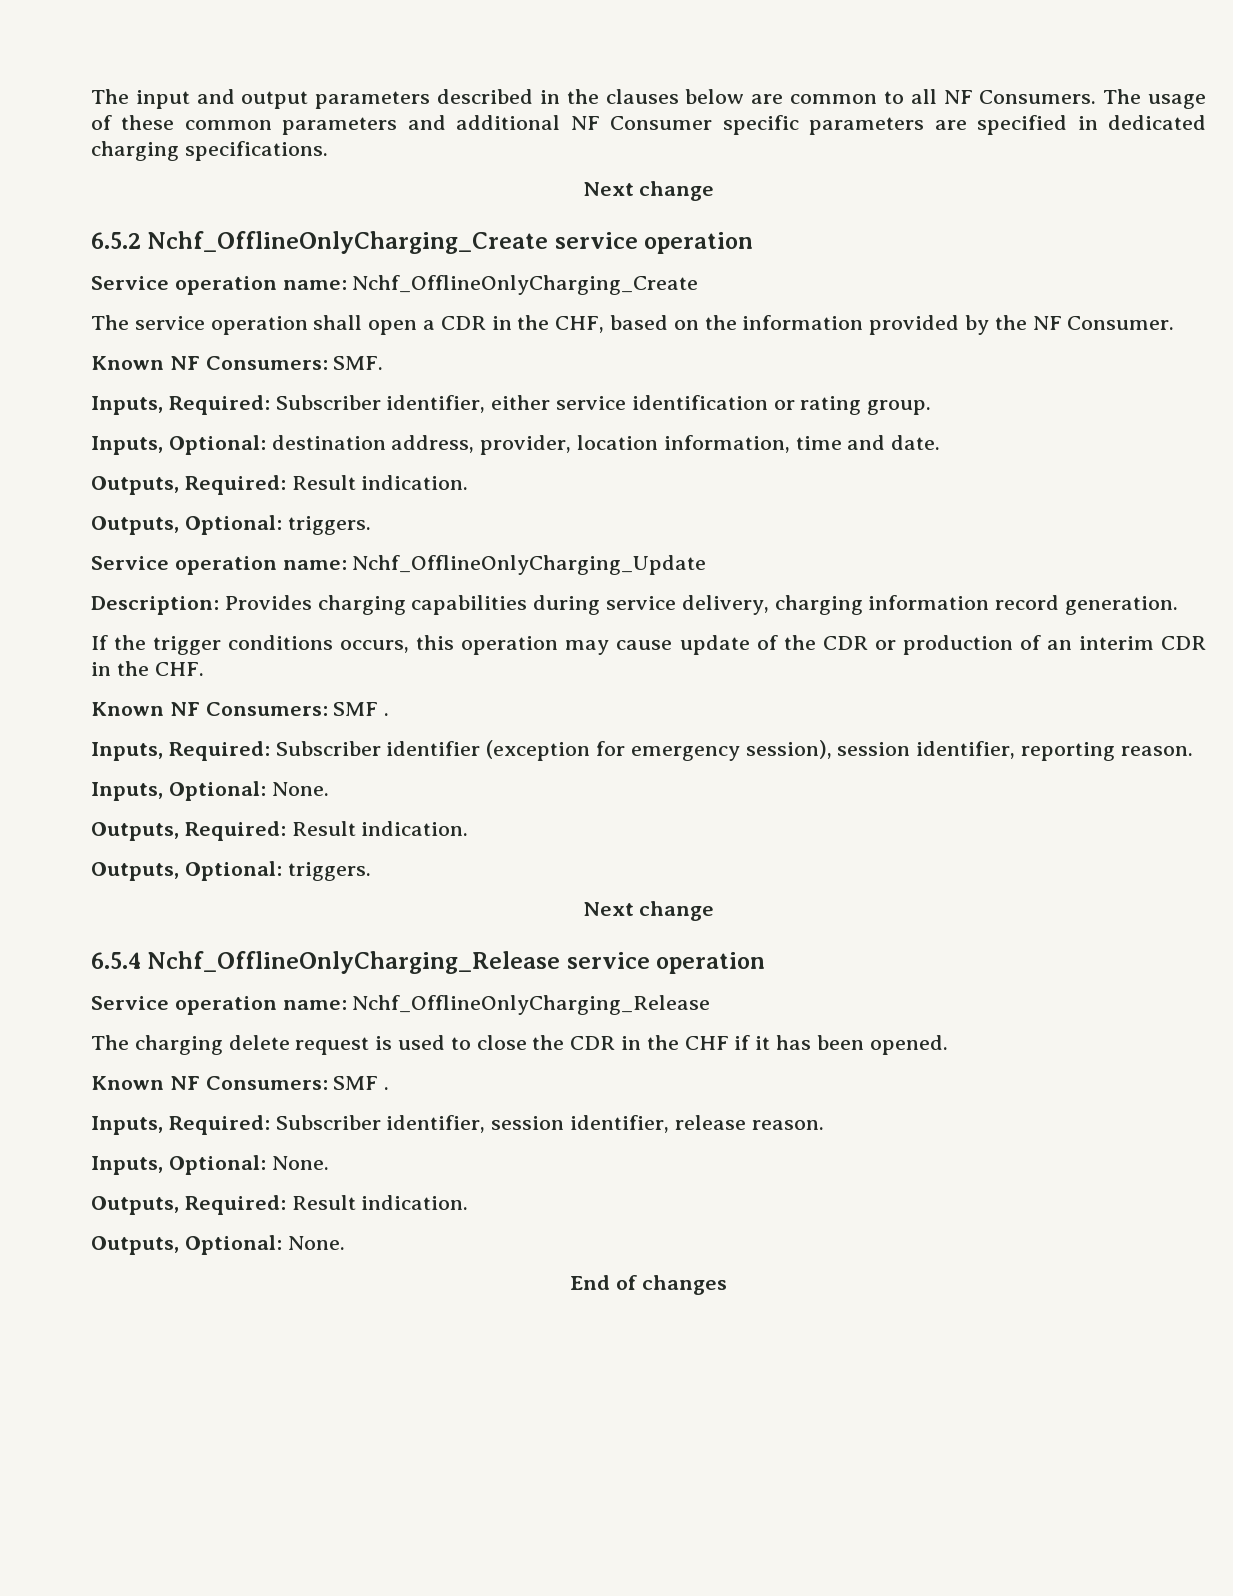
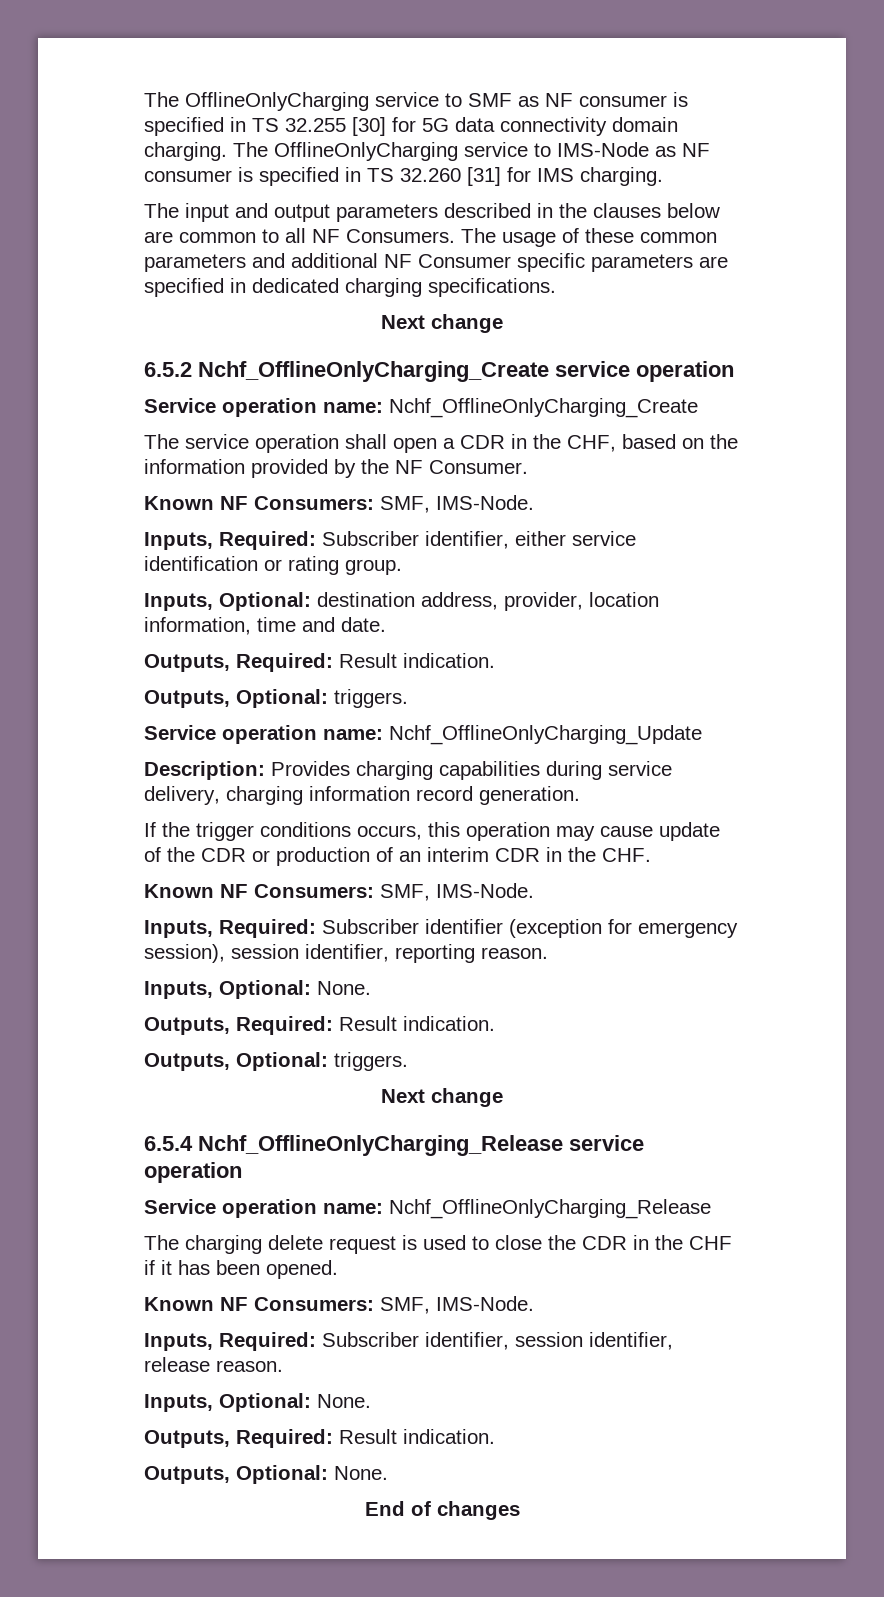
+ The OfflineOnlyCharging service to SMF as NF consumer is specified in TS 32.255 [30] for 5G data connectivity domain charging. The OfflineOnlyCharging service to IMS-Node as NF consumer is specified in TS 32.260 [31] for IMS charging.
  The service operation shall open a CDR in the CHF, based on the information provided by the NF Consumer.
- Known NF Consumers: SMF.
+ Known NF Consumers: SMF, IMS-Node.
  If the trigger conditions occurs, this operation may cause update of the CDR or production of an interim CDR in the CHF.
- Known NF Consumers: SMF .
+ Known NF Consumers: SMF, IMS-Node.
  The charging delete request is used to close the CDR in the CHF if it has been opened.
- Known NF Consumers: SMF .
+ Known NF Consumers: SMF, IMS-Node.

